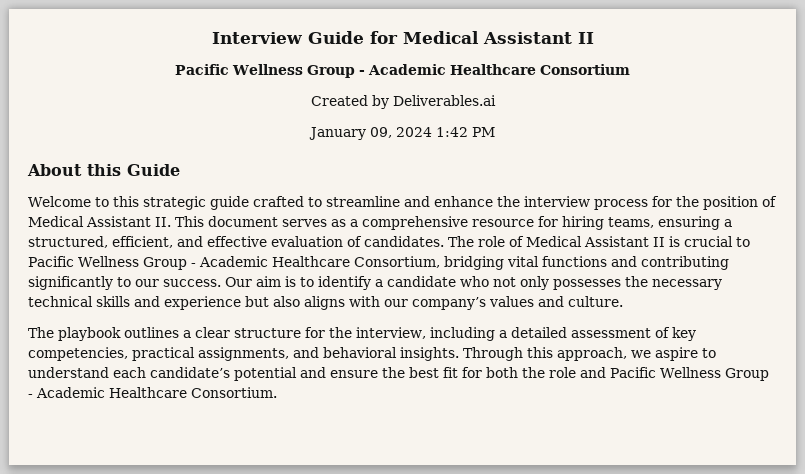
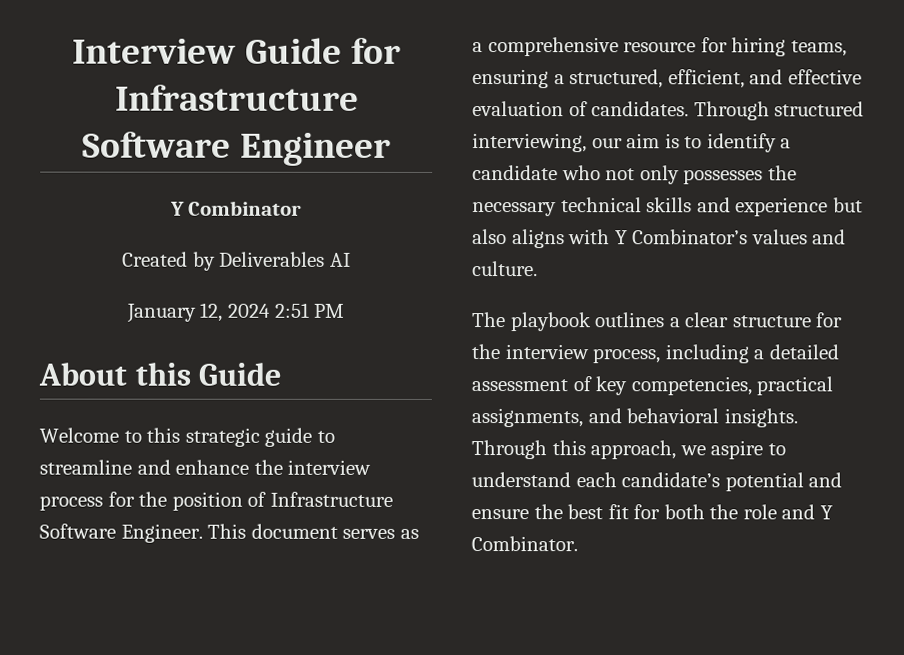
- Interview Guide for Medical Assistant II
- Pacific Wellness Group - Academic Healthcare Consortium
+ Interview Guide for Infrastructure Software Engineer
+ Y Combinator
- Created by Deliverables.ai
+ Created by Deliverables AI
- January 09, 2024 1:42 PM
+ January 12, 2024 2:51 PM
- Welcome to this strategic guide crafted to streamline and enhance the interview process for the position of Medical Assistant II. This document serves as a comprehensive resource for hiring teams, ensuring a structured, efficient, and effective evaluation of candidates.
+ Welcome to this strategic guide to streamline and enhance the interview process for the position of Infrastructure Software Engineer. This document serves as a comprehensive resource for hiring teams, ensuring a structured, efficient, and effective evaluation of candidates.
- The role of Medical Assistant II is crucial to Pacific Wellness Group - Academic Healthcare Consortium, bridging vital functions and contributing significantly to our success. Our aim is to identify a candidate who not only possesses the necessary technical skills and experience but also aligns with our company’s values and culture.
+ Through structured interviewing, our aim is to identify a candidate who not only possesses the necessary technical skills and experience but also aligns with Y Combinator’s values and culture.
- The playbook outlines a clear structure for the interview, including a detailed assessment of key competencies, practical assignments, and behavioral insights.
+ The playbook outlines a clear structure for the interview process, including a detailed assessment of key competencies, practical assignments, and behavioral insights.
- Through this approach, we aspire to understand each candidate’s potential and ensure the best fit for both the role and Pacific Wellness Group - Academic Healthcare Consortium.
+ Through this approach, we aspire to understand each candidate’s potential and ensure the best fit for both the role and Y Combinator.

